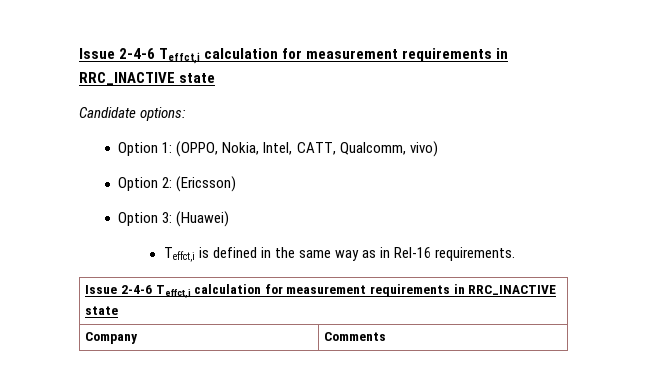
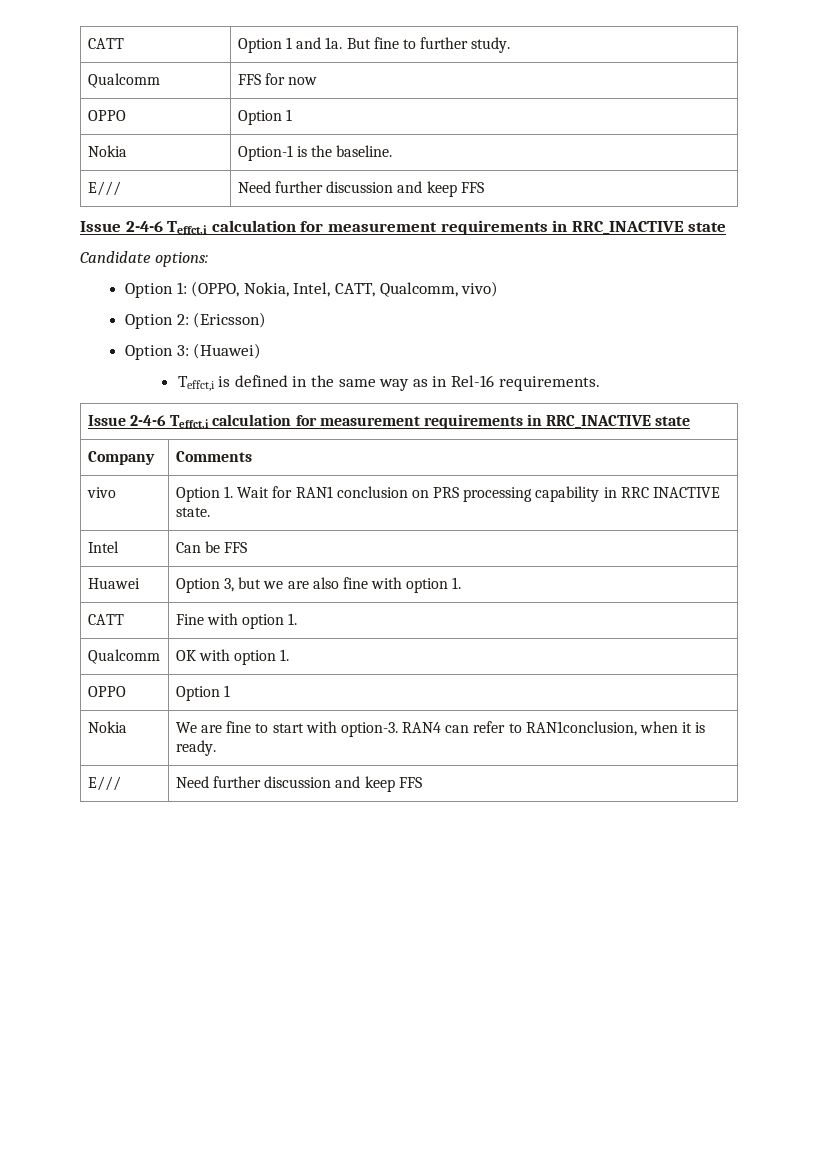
+ CATT | Option 1 and 1a. But fine to further study.
+ Qualcomm | FFS for now
+ OPPO | Option 1
+ Nokia | Option-1 is the baseline.
+ E/// | Need further discussion and keep FFS
+ vivo | Option 1. Wait for RAN1 conclusion on PRS processing capability in RRC INACTIVE state.
+ Intel | Can be FFS
+ Huawei | Option 3, but we are also fine with option 1.
+ CATT | Fine with option 1.
+ Qualcomm | OK with option 1.
+ OPPO | Option 1
+ Nokia | We are fine to start with option-3. RAN4 can refer to RAN1conclusion, when it is ready.
+ E/// | Need further discussion and keep FFS

